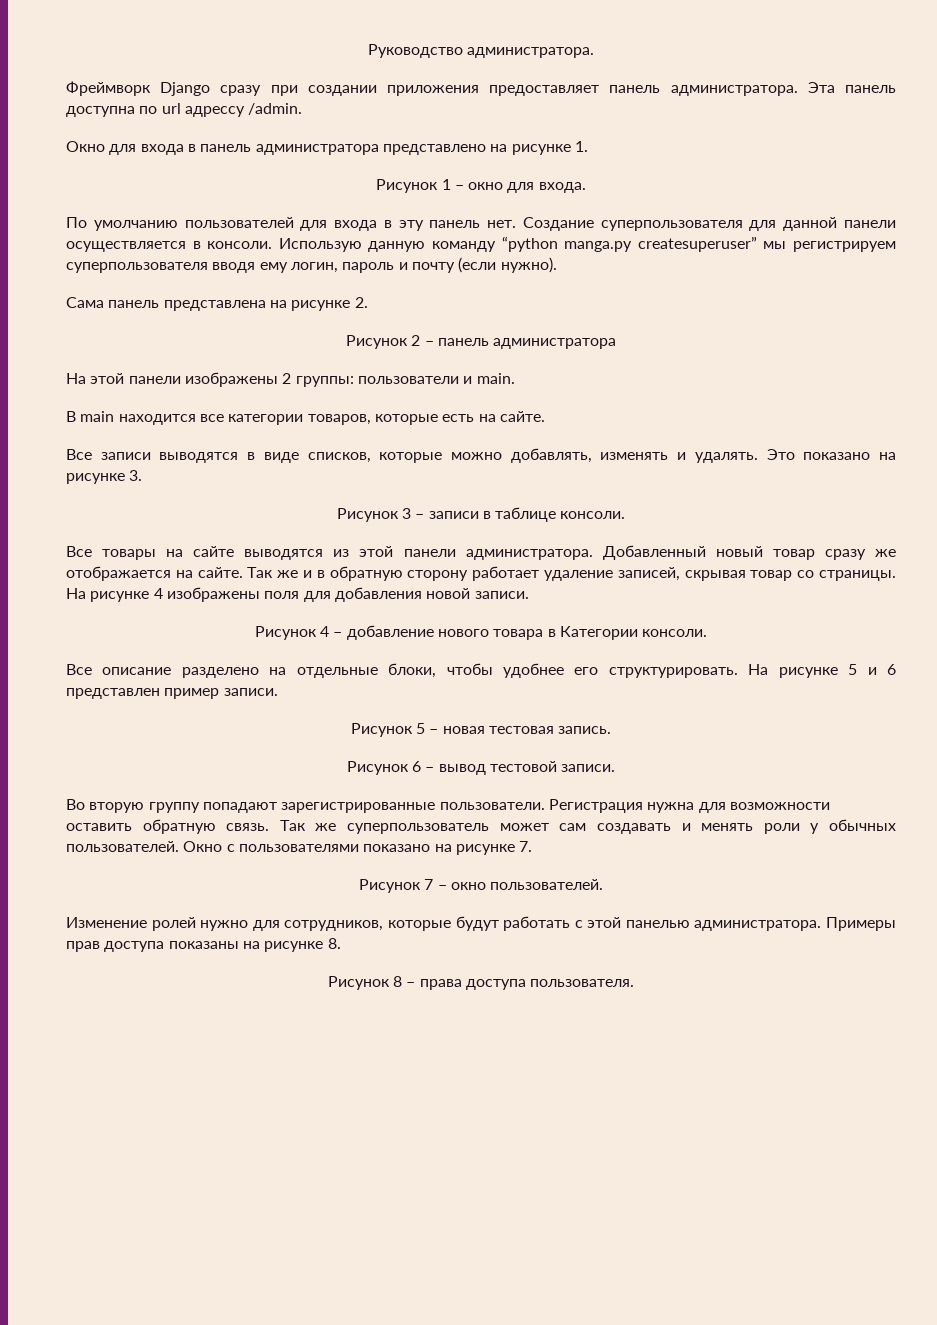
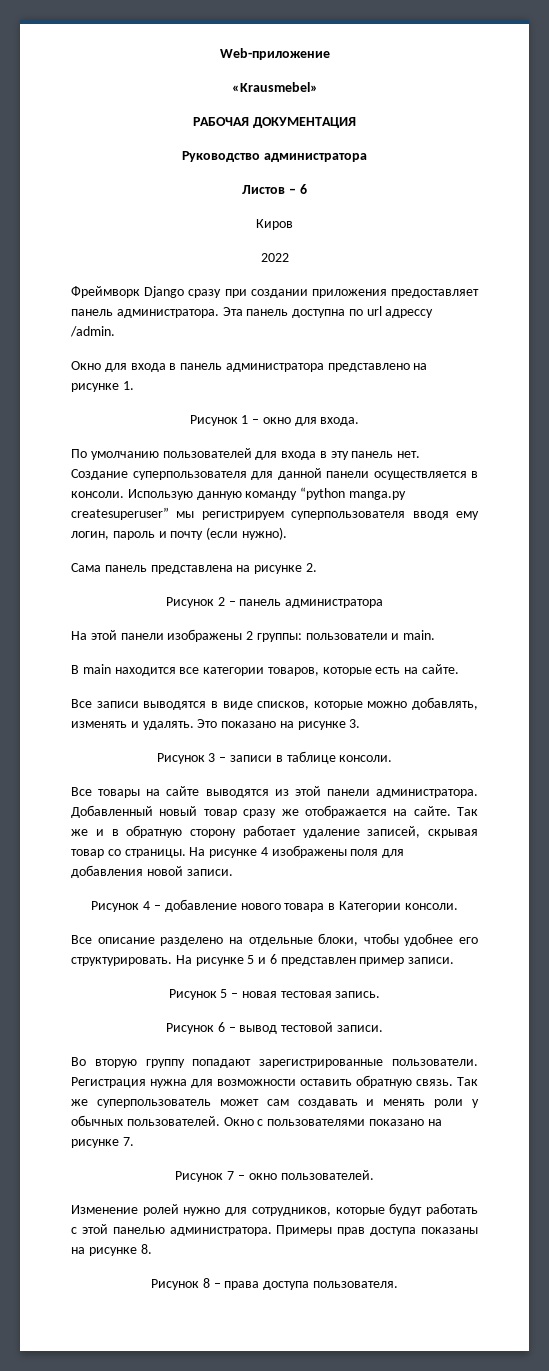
- Руководство администратора.
+ Web-приложение
+ «Krausmebel»
+ РАБОЧАЯ ДОКУМЕНТАЦИЯ
+ Руководство администратора
+ Листов – 6
+ Киров
+ 2022

